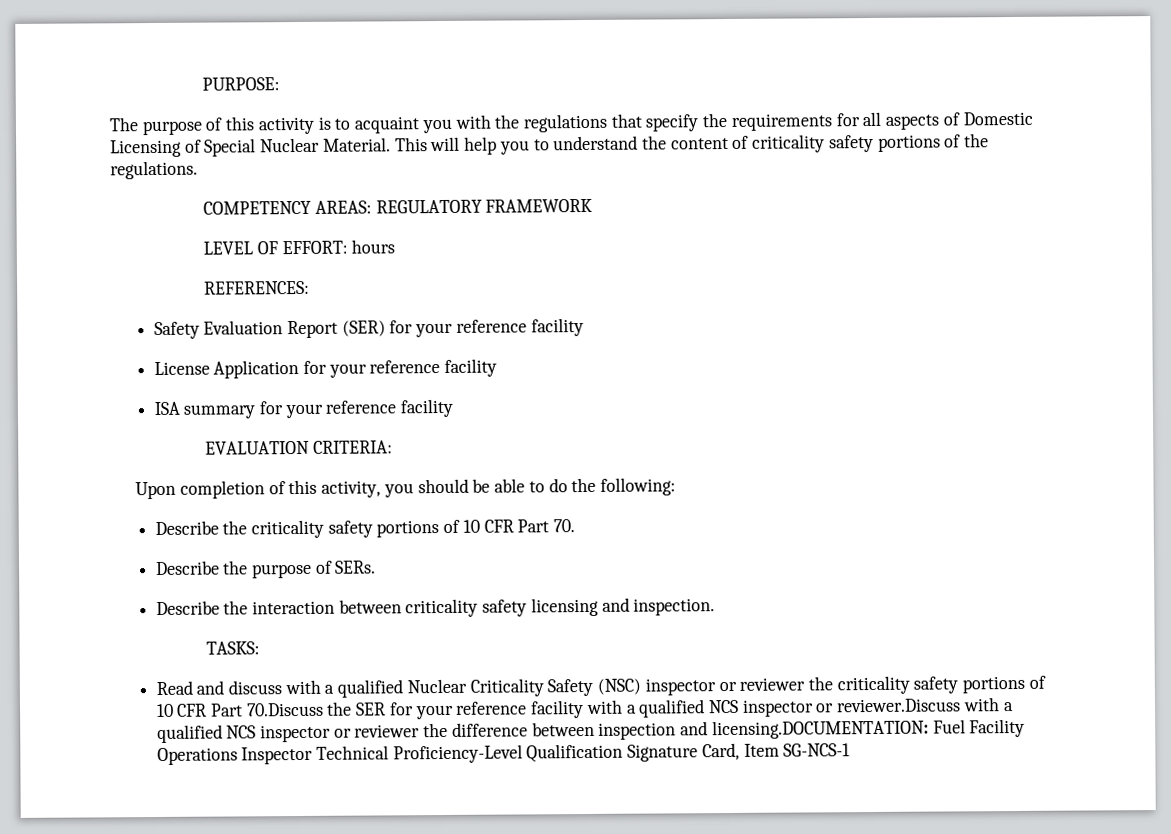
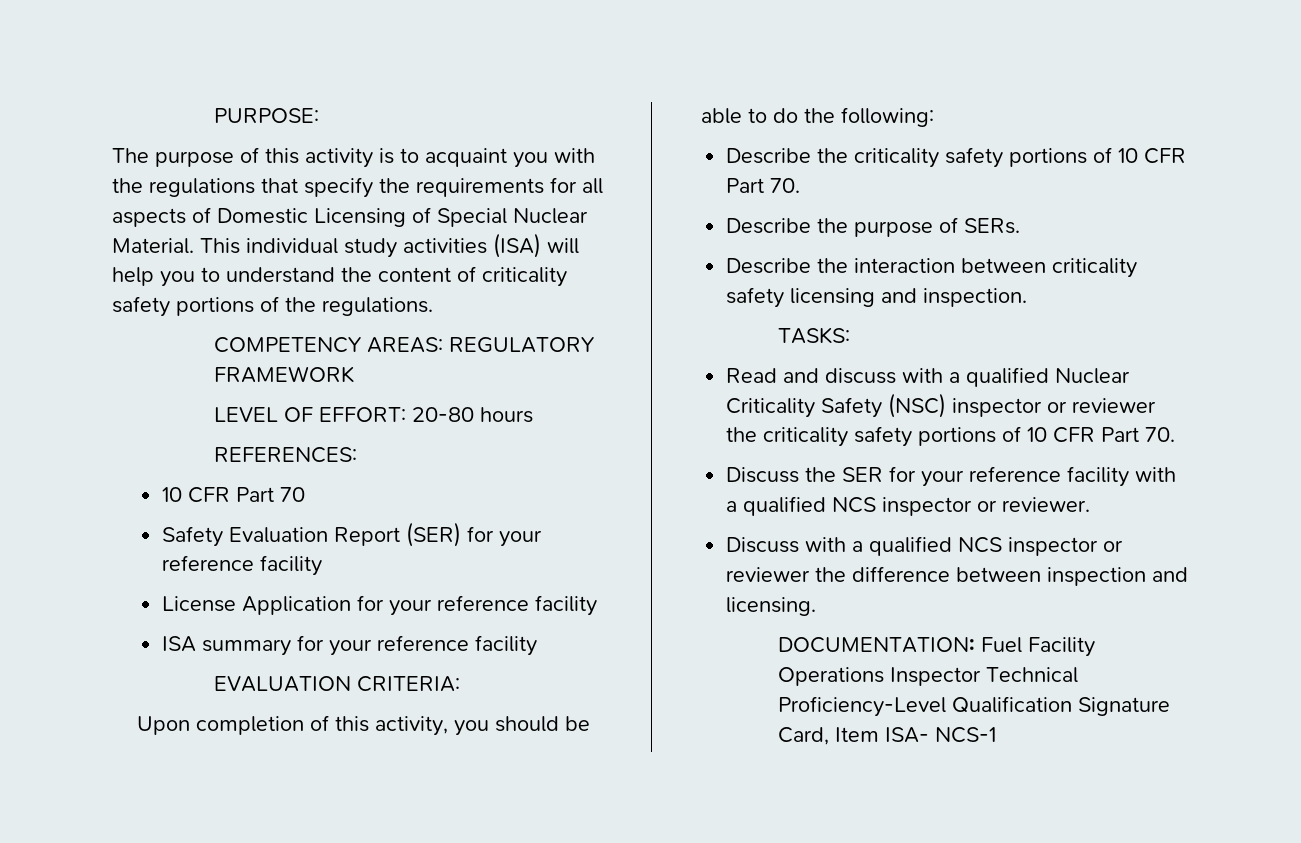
- This will help you to understand the content of criticality safety portions of the regulations.
+ This individual study activities (ISA) will help you to understand the content of criticality safety portions of the regulations.
- LEVEL OF EFFORT: hours
+ LEVEL OF EFFORT: 20-80 hours
+ 10 CFR Part 70
- Read and discuss with a qualified Nuclear Criticality Safety (NSC) inspector or reviewer the criticality safety portions of 10 CFR Part 70.Discuss the SER for your reference facility with a qualified NCS inspector or reviewer.Discuss with a qualified NCS inspector or reviewer the difference between inspection and licensing.DOCUMENTATION: Fuel Facility Operations Inspector Technical Proficiency-Level Qualification Signature Card, Item SG-NCS-1
+ Read and discuss with a qualified Nuclear Criticality Safety (NSC) inspector or reviewer the criticality safety portions of 10 CFR Part 70.
+ Discuss the SER for your reference facility with a qualified NCS inspector or reviewer.
+ Discuss with a qualified NCS inspector or reviewer the difference between inspection and licensing.
+ DOCUMENTATION: Fuel Facility Operations Inspector Technical Proficiency-Level Qualification Signature Card, Item ISA- NCS-1

